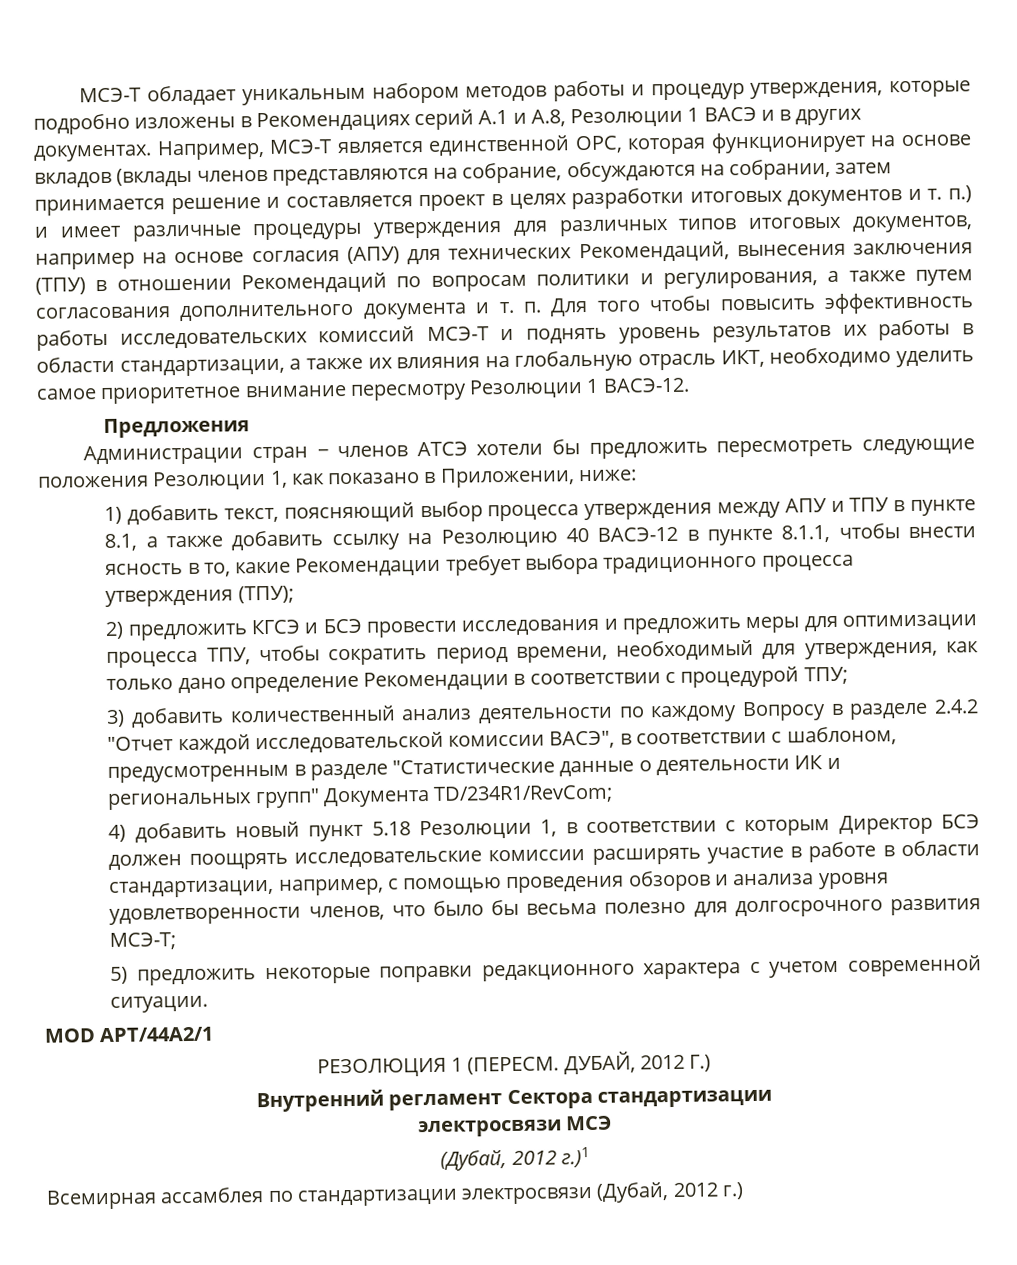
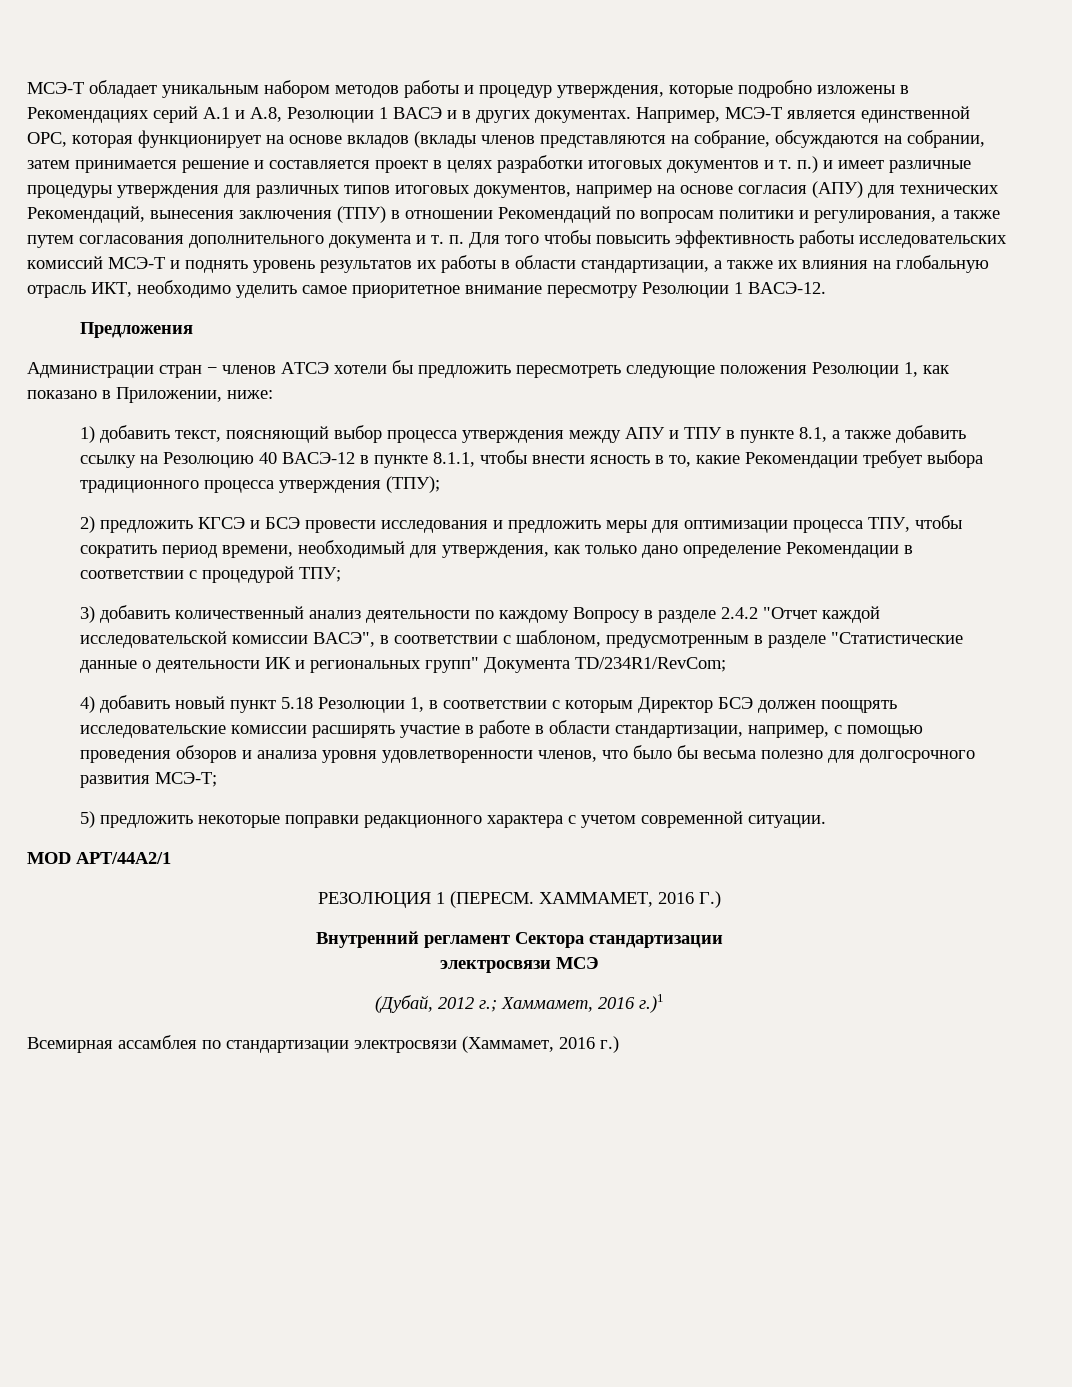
- ДУБАЙ, 2012 Г.)
+ ХАММАМЕТ, 2016 Г.)
- (Дубай, 2012 г.)1
+ (Дубай, 2012 г.; Хаммамет, 2016 г.)1
- Всемирная ассамблея по стандартизации электросвязи (Дубай, 2012 г.)
+ Всемирная ассамблея по стандартизации электросвязи (Хаммамет, 2016 г.)

